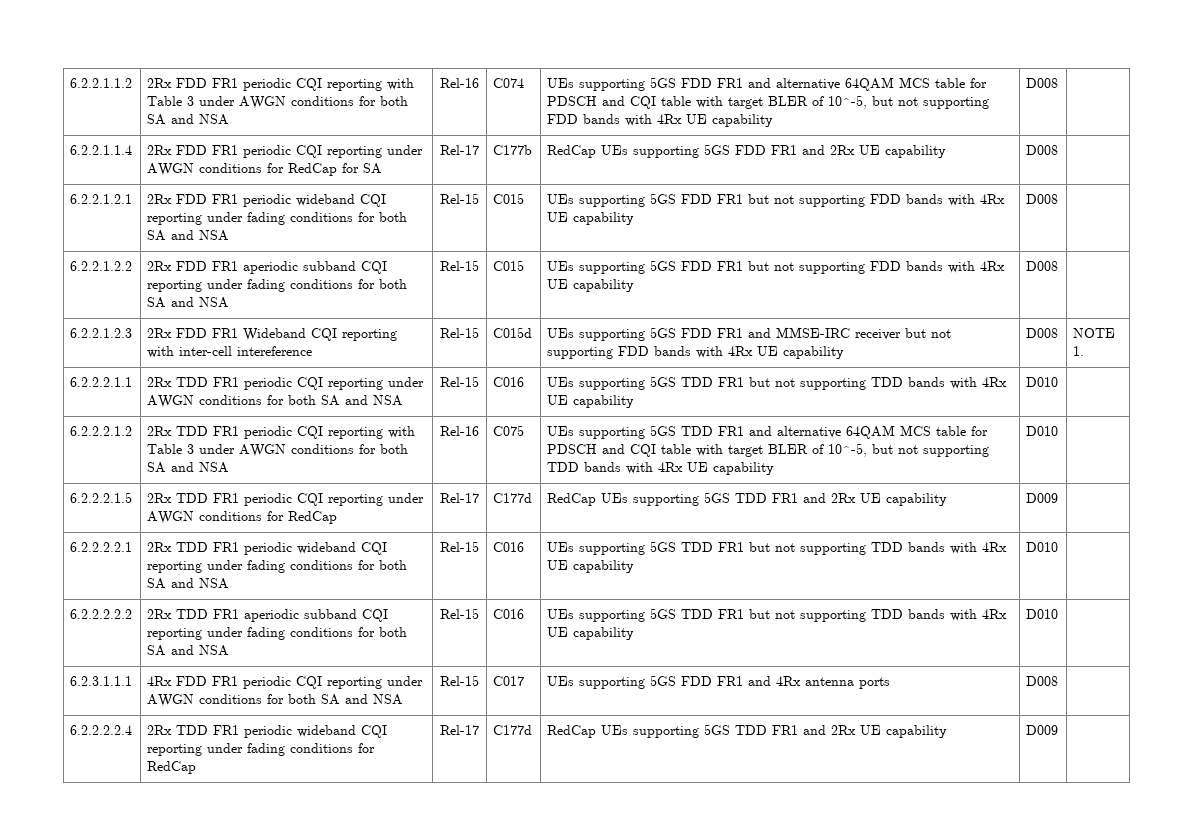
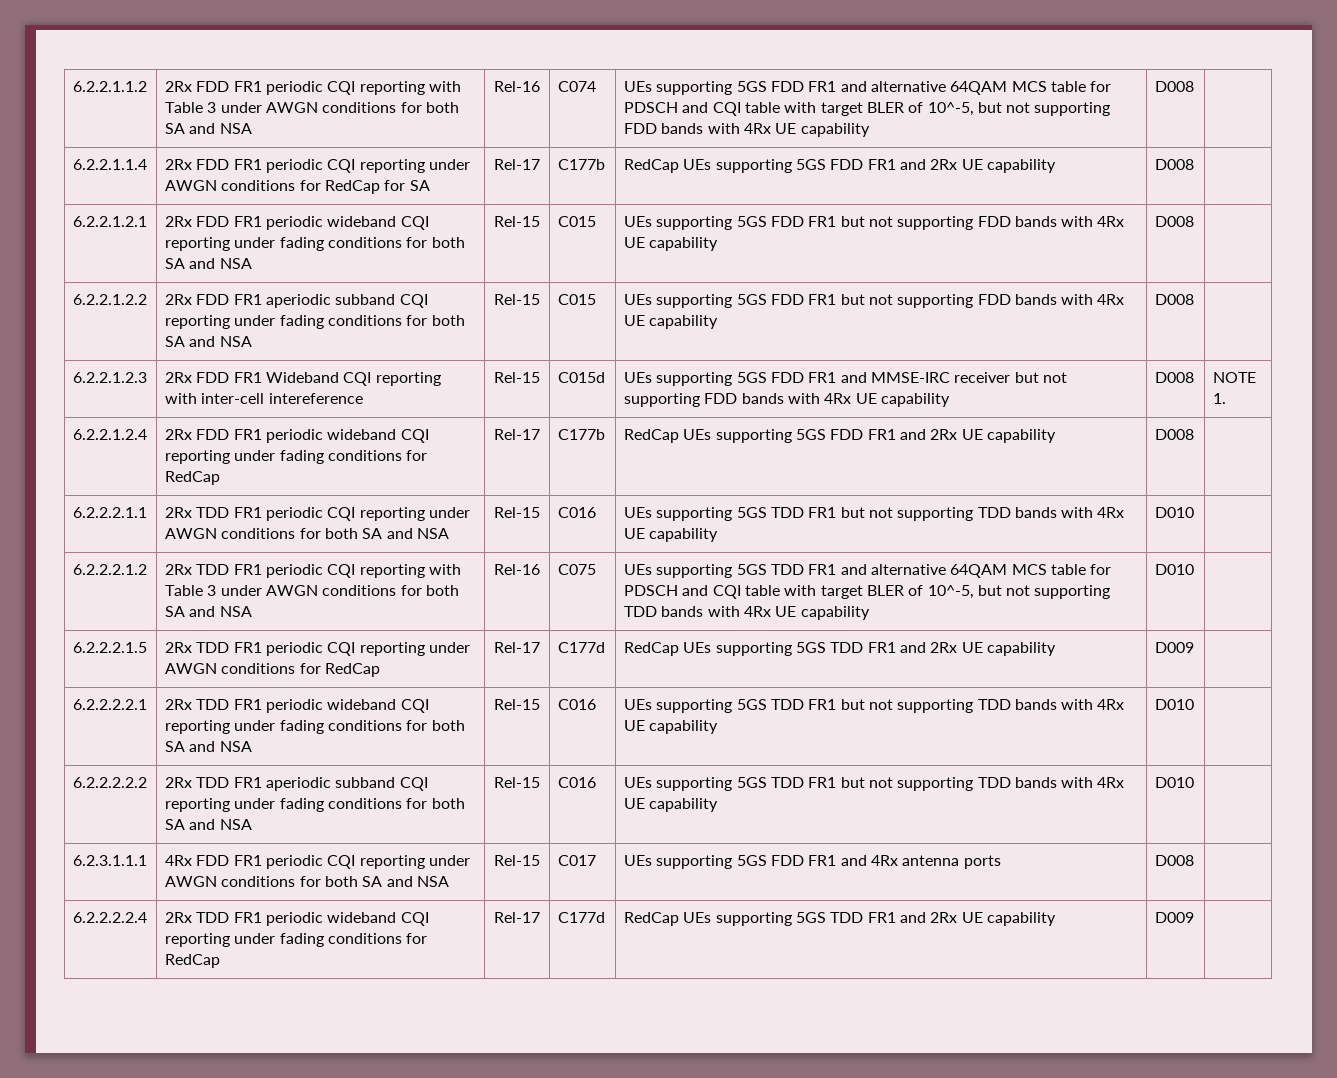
+ 6.2.2.1.2.4 | 2Rx FDD FR1 periodic wideband CQI reporting under fading conditions for RedCap | Rel-17 | C177b | RedCap UEs supporting 5GS FDD FR1 and 2Rx UE capability | D008 |

